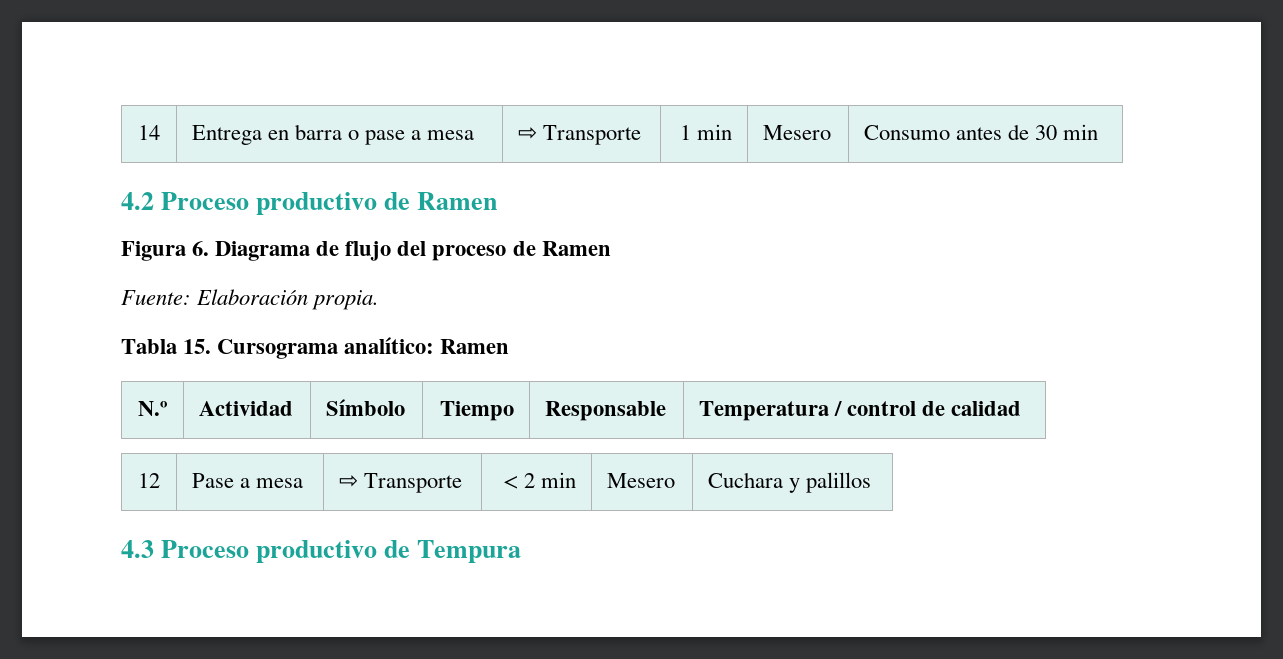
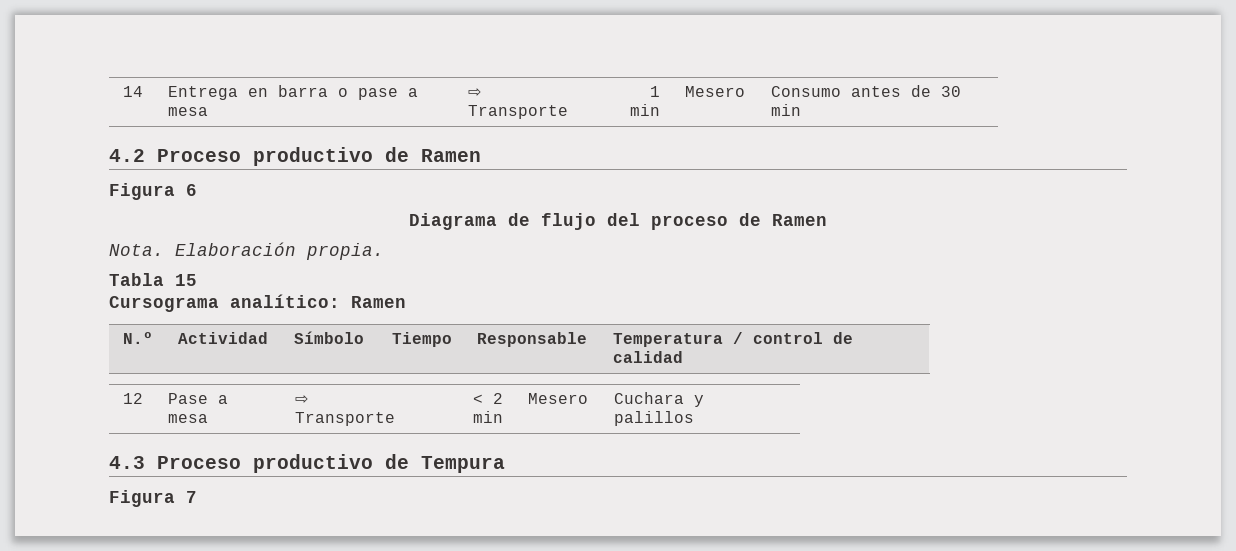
- Figura 6. Diagrama de flujo del proceso de Ramen
+ Figura 6
+ Diagrama de flujo del proceso de Ramen
- Fuente: Elaboración propia.
+ Nota. Elaboración propia.
- Tabla 15. Cursograma analítico: Ramen
+ Tabla 15
+ Cursograma analítico: Ramen
+ Figura 7

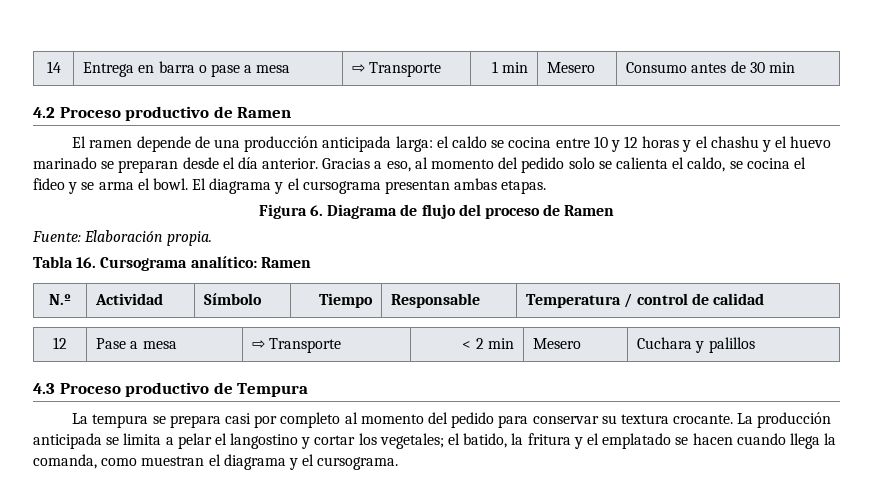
- Figura 6
- Diagrama de flujo del proceso de Ramen
+ El ramen depende de una producción anticipada larga: el caldo se cocina entre 10 y 12 horas y el chashu y el huevo marinado se preparan desde el día anterior. Gracias a eso, al momento del pedido solo se calienta el caldo, se cocina el fideo y se arma el bowl. El diagrama y el cursograma presentan ambas etapas.
+ Figura 6. Diagrama de flujo del proceso de Ramen
- Nota. Elaboración propia.
+ Fuente: Elaboración propia.
- Tabla 15
- Cursograma analítico: Ramen
+ Tabla 16. Cursograma analítico: Ramen
- Figura 7
+ La tempura se prepara casi por completo al momento del pedido para conservar su textura crocante. La producción anticipada se limita a pelar el langostino y cortar los vegetales; el batido, la fritura y el emplatado se hacen cuando llega la comanda, como muestran el diagrama y el cursograma.

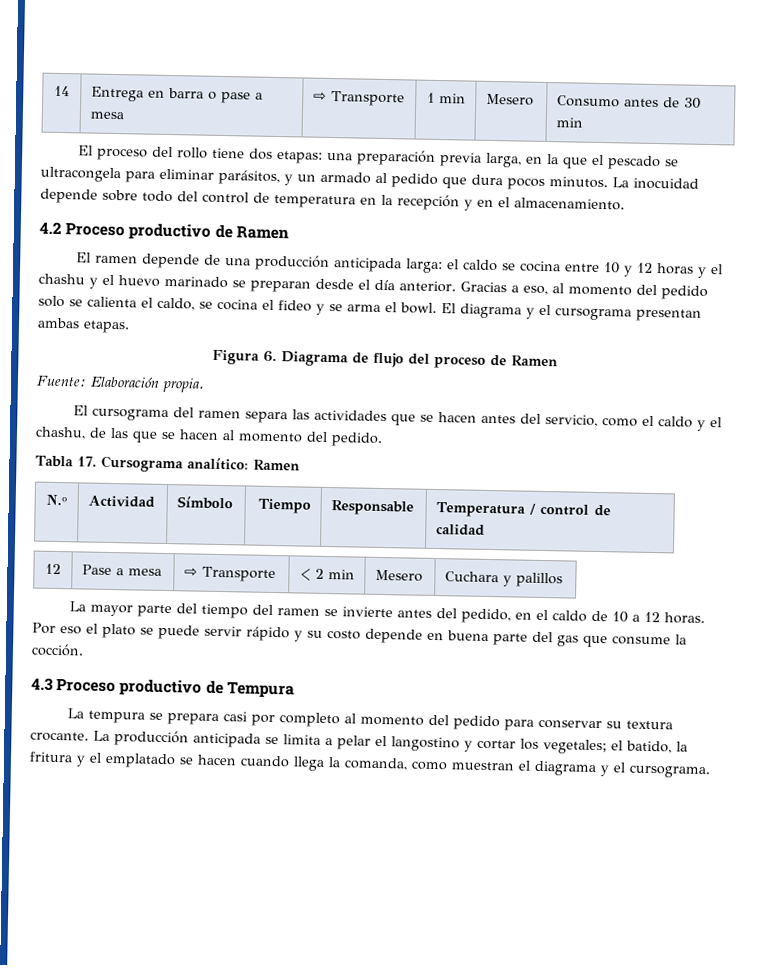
+ El proceso del rollo tiene dos etapas: una preparación previa larga, en la que el pescado se ultracongela para eliminar parásitos, y un armado al pedido que dura pocos minutos. La inocuidad depende sobre todo del control de temperatura en la recepción y en el almacenamiento.
+ El cursograma del ramen separa las actividades que se hacen antes del servicio, como el caldo y el chashu, de las que se hacen al momento del pedido.
- Tabla 16. Cursograma analítico: Ramen
+ Tabla 17. Cursograma analítico: Ramen
+ La mayor parte del tiempo del ramen se invierte antes del pedido, en el caldo de 10 a 12 horas. Por eso el plato se puede servir rápido y su costo depende en buena parte del gas que consume la cocción.

